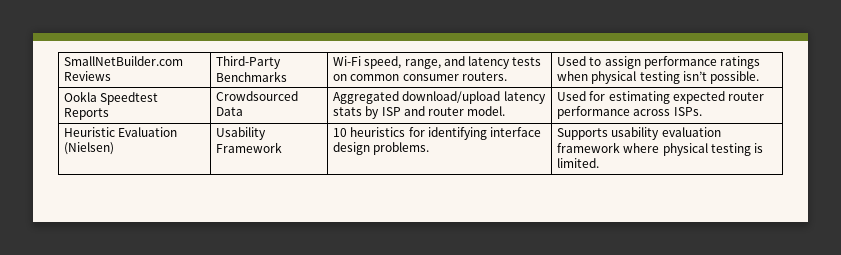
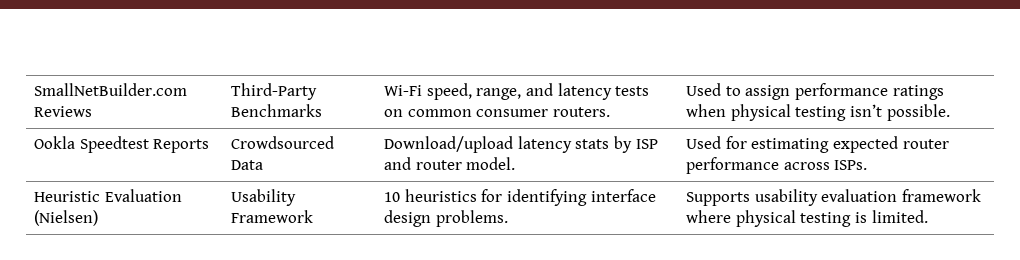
- Ookla Speedtest Reports | Crowdsourced Data | Aggregated download/upload latency stats by ISP and router model. | Used for estimating expected router performance across ISPs.
+ Ookla Speedtest Reports | Crowdsourced Data | Download/upload latency stats by ISP and router model. | Used for estimating expected router performance across ISPs.

